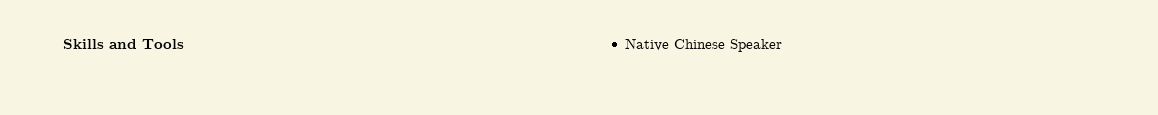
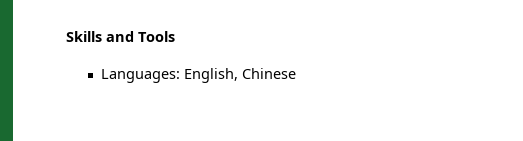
- Native Chinese Speaker
+ Languages: English, Chinese

